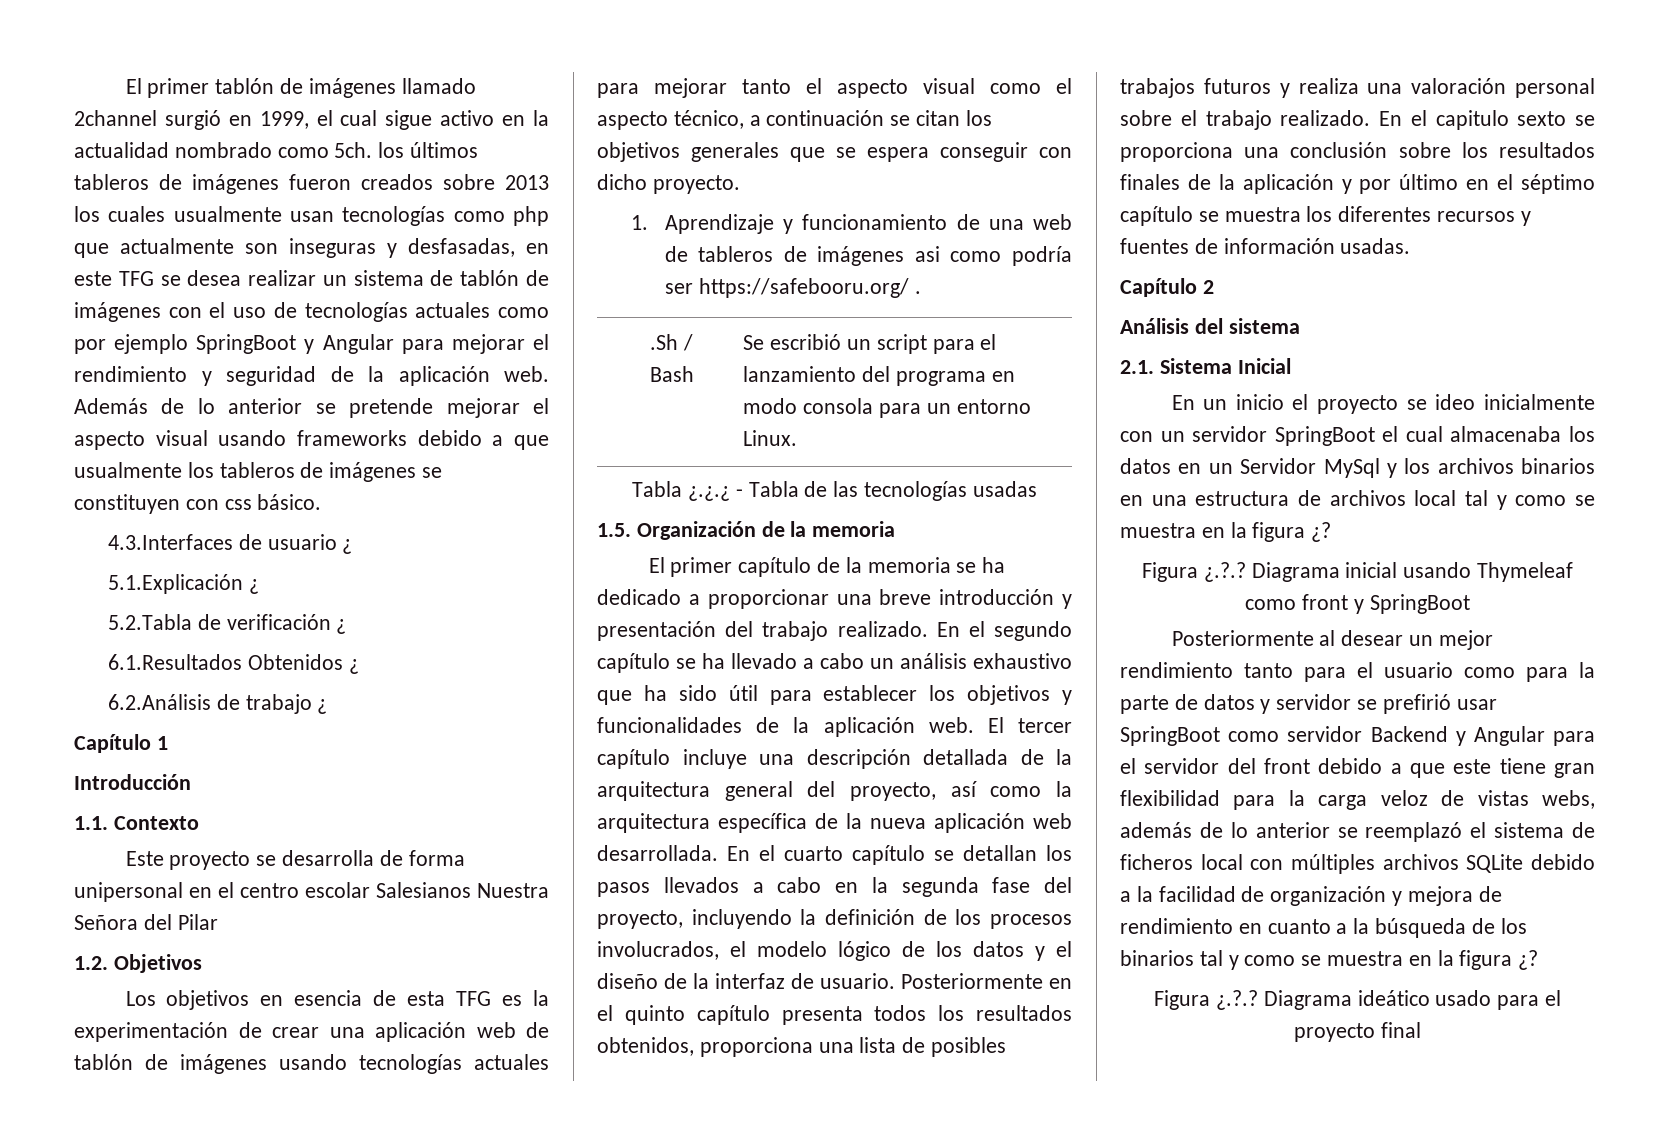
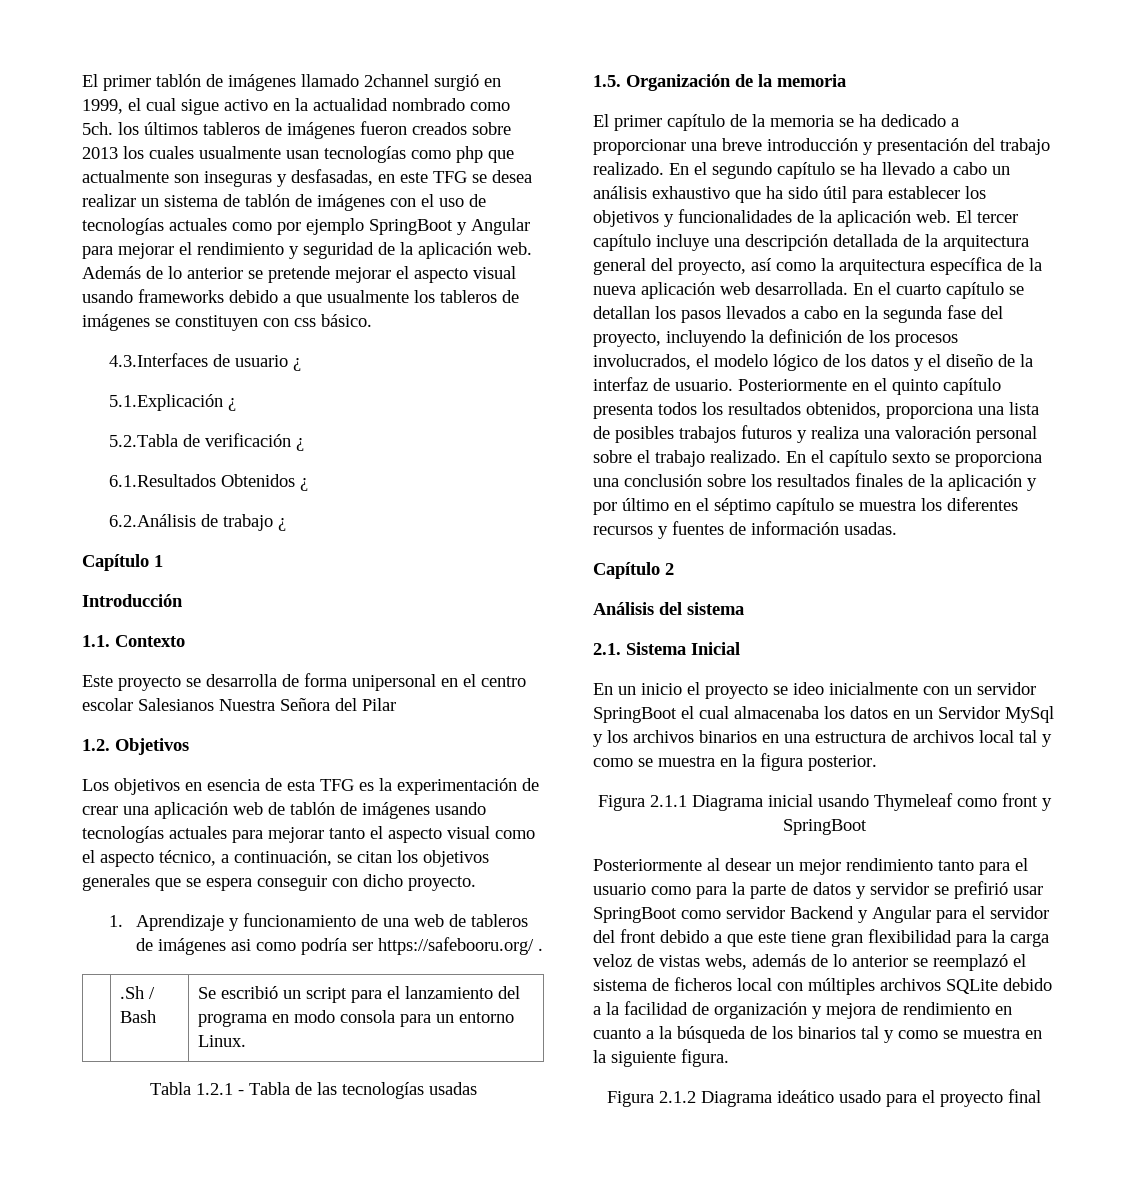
- Los objetivos en esencia de esta TFG es la experimentación de crear una aplicación web de tablón de imágenes usando tecnologías actuales para mejorar tanto el aspecto visual como el aspecto técnico, a continuación se citan los objetivos generales que se espera conseguir con dicho proyecto.
+ Los objetivos en esencia de esta TFG es la experimentación de crear una aplicación web de tablón de imágenes usando tecnologías actuales para mejorar tanto el aspecto visual como el aspecto técnico, a continuación, se citan los objetivos generales que se espera conseguir con dicho proyecto.
- Tabla ¿.¿.¿ - Tabla de las tecnologías usadas
+ Tabla 1.2.1 - Tabla de las tecnologías usadas
- En el capitulo sexto se proporciona una conclusión sobre los resultados finales de la aplicación y por último en el séptimo capítulo se muestra los diferentes recursos y fuentes de información usadas.
+ En el capítulo sexto se proporciona una conclusión sobre los resultados finales de la aplicación y por último en el séptimo capítulo se muestra los diferentes recursos y fuentes de información usadas.
- En un inicio el proyecto se ideo inicialmente con un servidor SpringBoot el cual almacenaba los datos en un Servidor MySql y los archivos binarios en una estructura de archivos local tal y como se muestra en la figura ¿?
- Figura ¿.?.? Diagrama inicial usando Thymeleaf como front y SpringBoot
+ En un inicio el proyecto se ideo inicialmente con un servidor SpringBoot el cual almacenaba los datos en un Servidor MySql y los archivos binarios en una estructura de archivos local tal y como se muestra en la figura posterior.
+ Figura 2.1.1 Diagrama inicial usando Thymeleaf como front y SpringBoot
- Posteriormente al desear un mejor rendimiento tanto para el usuario como para la parte de datos y servidor se prefirió usar SpringBoot como servidor Backend y Angular para el servidor del front debido a que este tiene gran flexibilidad para la carga veloz de vistas webs, además de lo anterior se reemplazó el sistema de ficheros local con múltiples archivos SQLite debido a la facilidad de organización y mejora de rendimiento en cuanto a la búsqueda de los binarios tal y como se muestra en la figura ¿?
- Figura ¿.?.? Diagrama ideático usado para el proyecto final
+ Posteriormente al desear un mejor rendimiento tanto para el usuario como para la parte de datos y servidor se prefirió usar SpringBoot como servidor Backend y Angular para el servidor del front debido a que este tiene gran flexibilidad para la carga veloz de vistas webs, además de lo anterior se reemplazó el sistema de ficheros local con múltiples archivos SQLite debido a la facilidad de organización y mejora de rendimiento en cuanto a la búsqueda de los binarios tal y como se muestra en la siguiente figura.
+ Figura 2.1.2 Diagrama ideático usado para el proyecto final

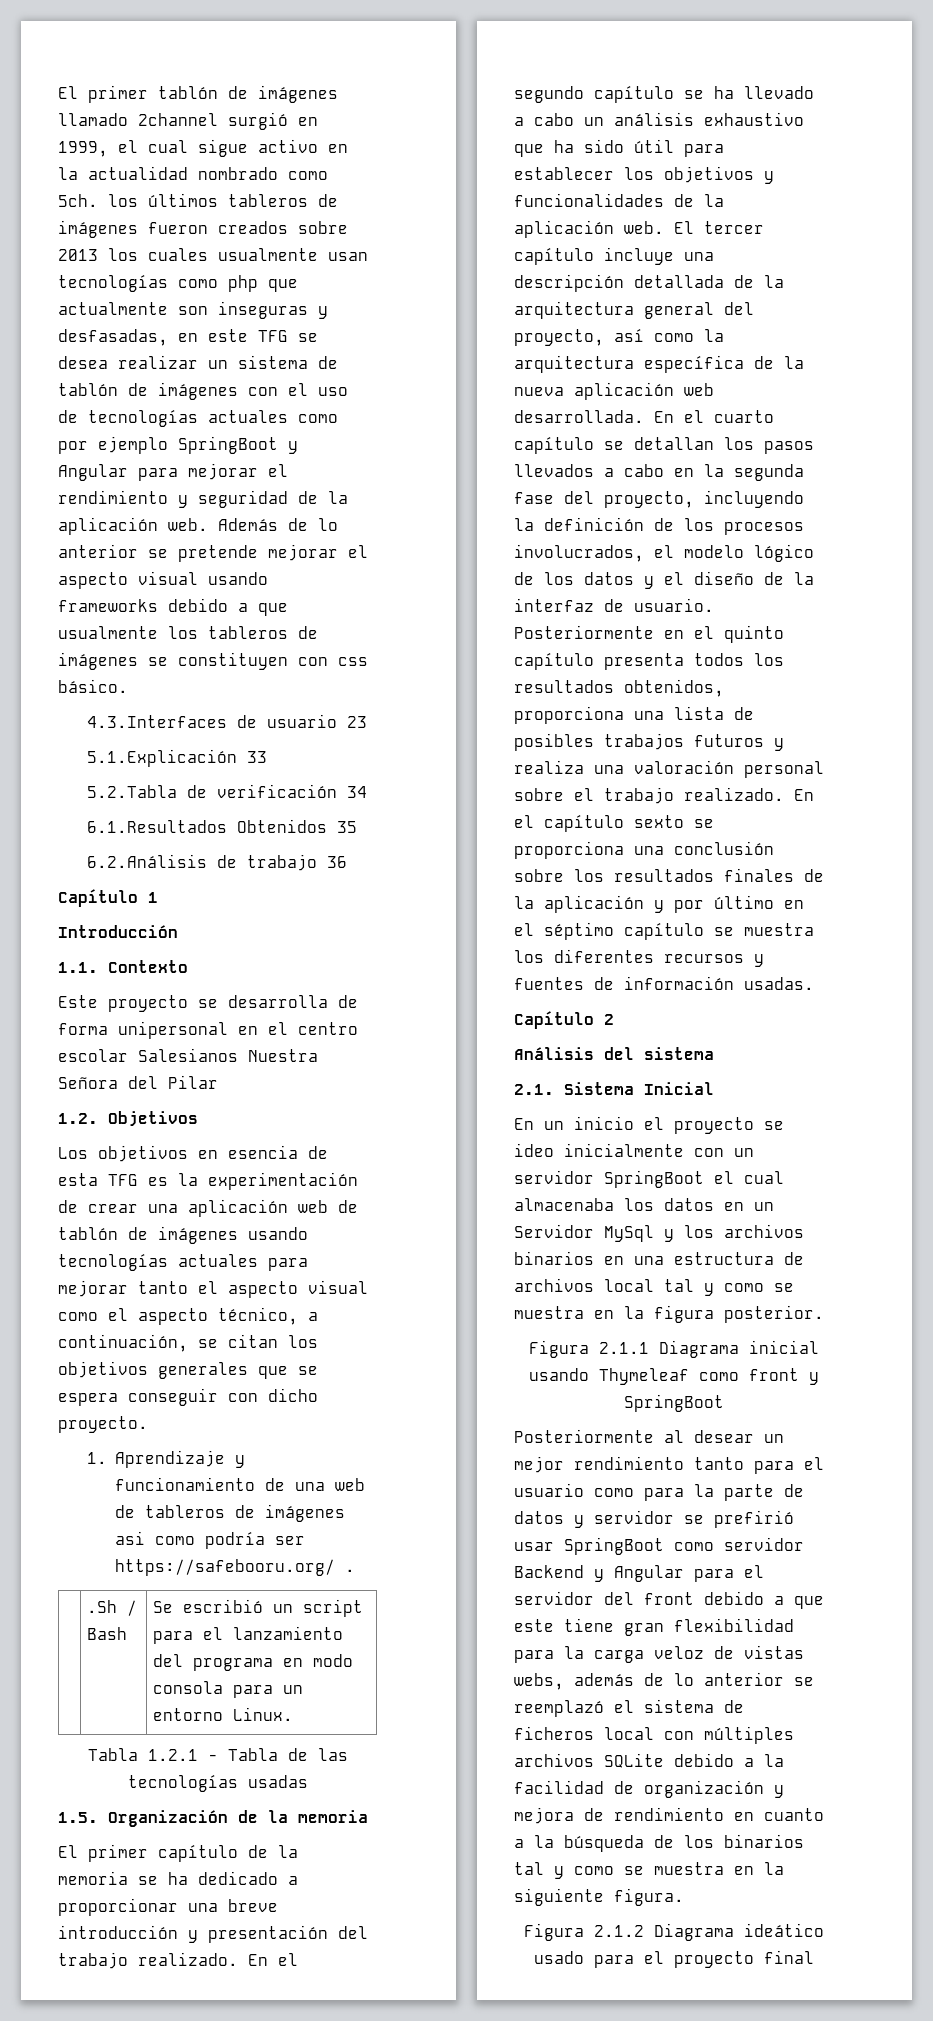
- 4.3.Interfaces de usuario ¿
+ 4.3.Interfaces de usuario 23
- 5.1.Explicación ¿
+ 5.1.Explicación 33
- 5.2.Tabla de verificación ¿
+ 5.2.Tabla de verificación 34
- 6.1.Resultados Obtenidos ¿
+ 6.1.Resultados Obtenidos 35
- 6.2.Análisis de trabajo ¿
+ 6.2.Análisis de trabajo 36

